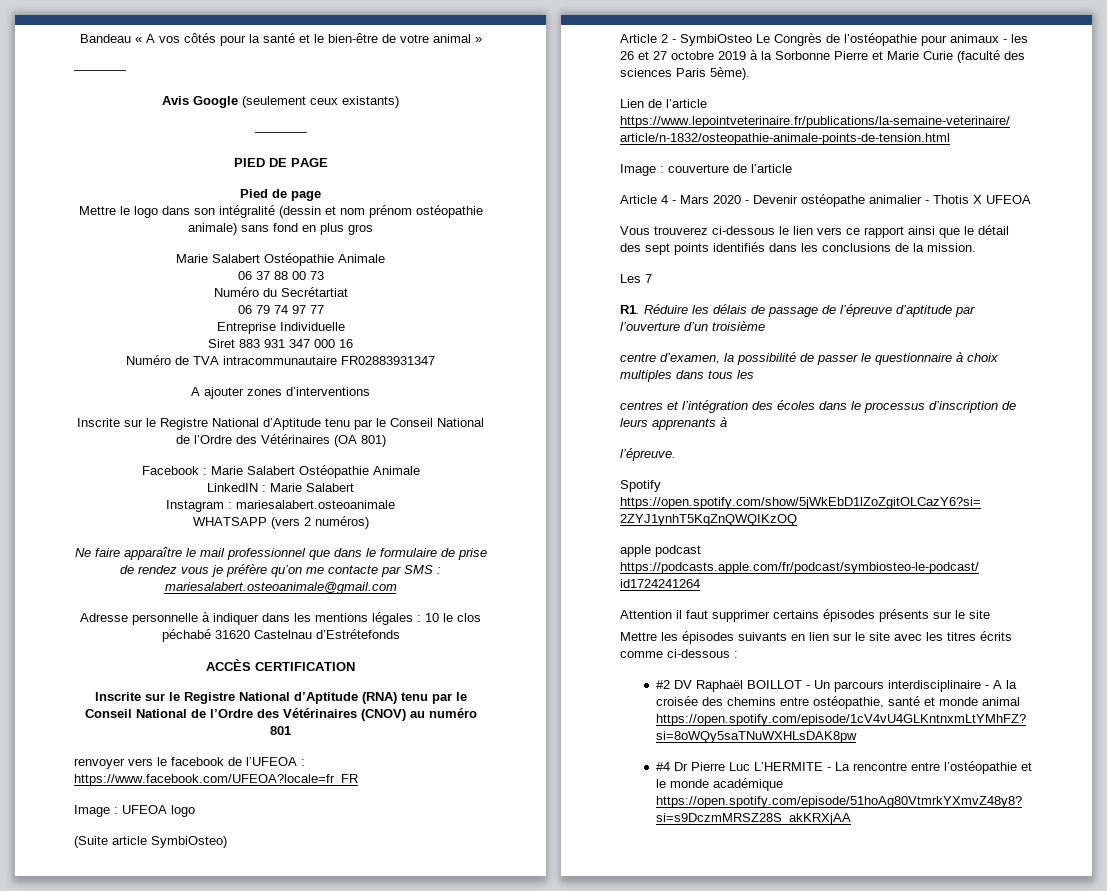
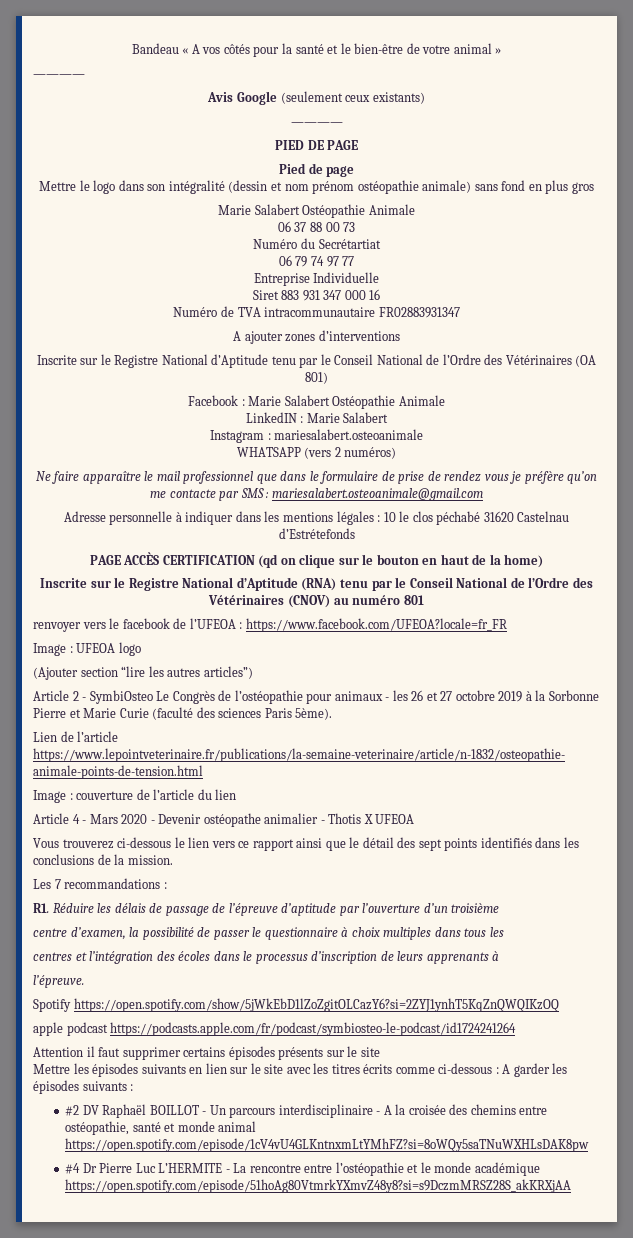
- ACCÈS CERTIFICATION
+ PAGE ACCÈS CERTIFICATION (qd on clique sur le bouton en haut de la home)
- (Suite article SymbiOsteo)
+ (Ajouter section “lire les autres articles”)
- Image : couverture de l’article
+ Image : couverture de l’article du lien
- Les 7
+ Les 7 recommandations :
- Mettre les épisodes suivants en lien sur le site avec les titres écrits comme ci-dessous :
+ Mettre les épisodes suivants en lien sur le site avec les titres écrits comme ci-dessous : A garder les épisodes suivants :

